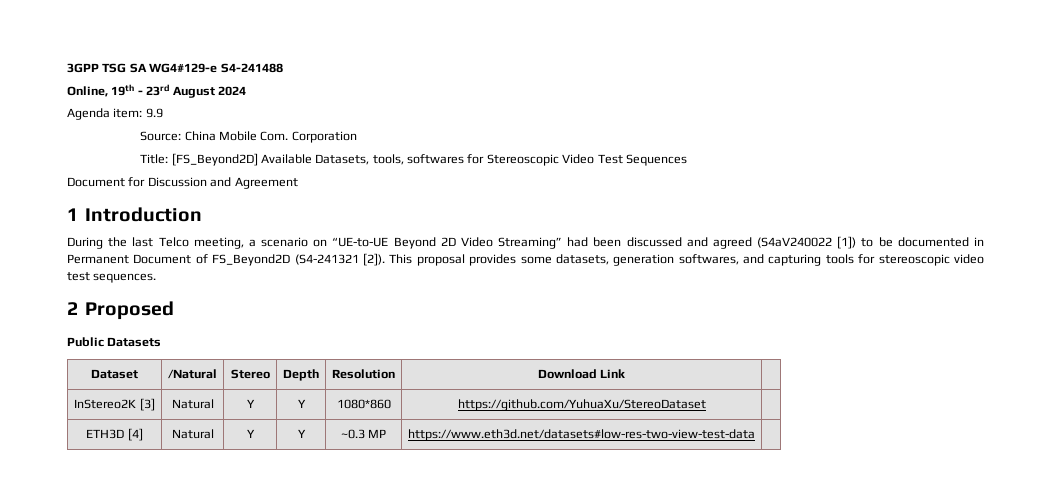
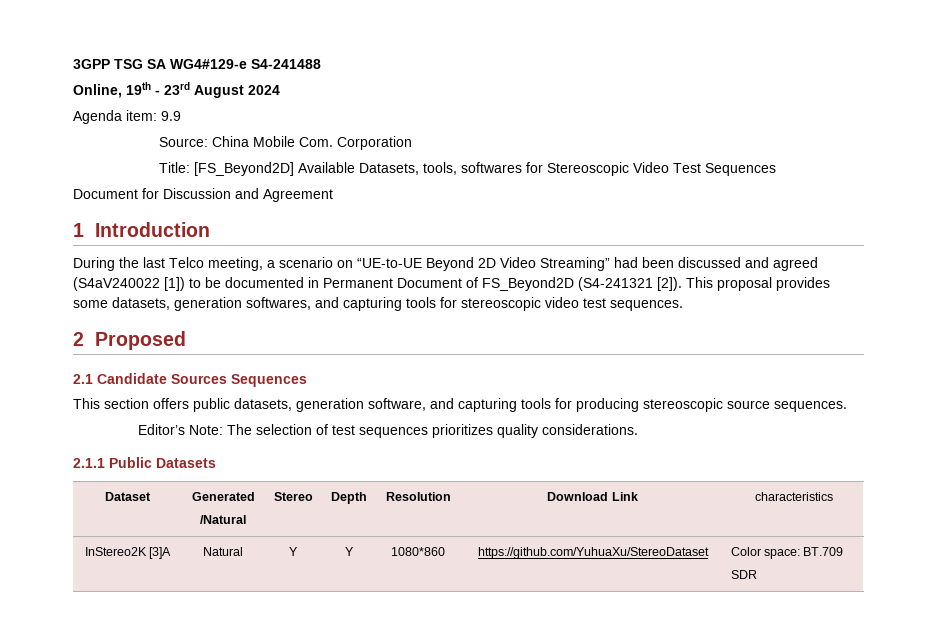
- Public Datasets
+ 2.1 Candidate Sources Sequences
+ This section offers public datasets, generation software, and capturing tools for producing stereoscopic source sequences.
+ Editor’s Note: The selection of test sequences prioritizes quality considerations.
+ 2.1.1 Public Datasets
- Dataset | /Natural | Stereo | Depth | Resolution | Download Link |
+ Dataset | Generated
+ /Natural | Stereo | Depth | Resolution | Download Link | characteristics
- InStereo2K [3] | Natural | Y | Y | 1080*860 | https://github.com/YuhuaXu/StereoDataset |
- ETH3D [4] | Natural | Y | Y | ~0.3 MP | https://www.eth3d.net/datasets#low-res-two-view-test-data |
+ InStereo2K [3]A | Natural | Y | Y | 1080*860 | https://github.com/YuhuaXu/StereoDataset | Color space: BT.709
+ SDR

